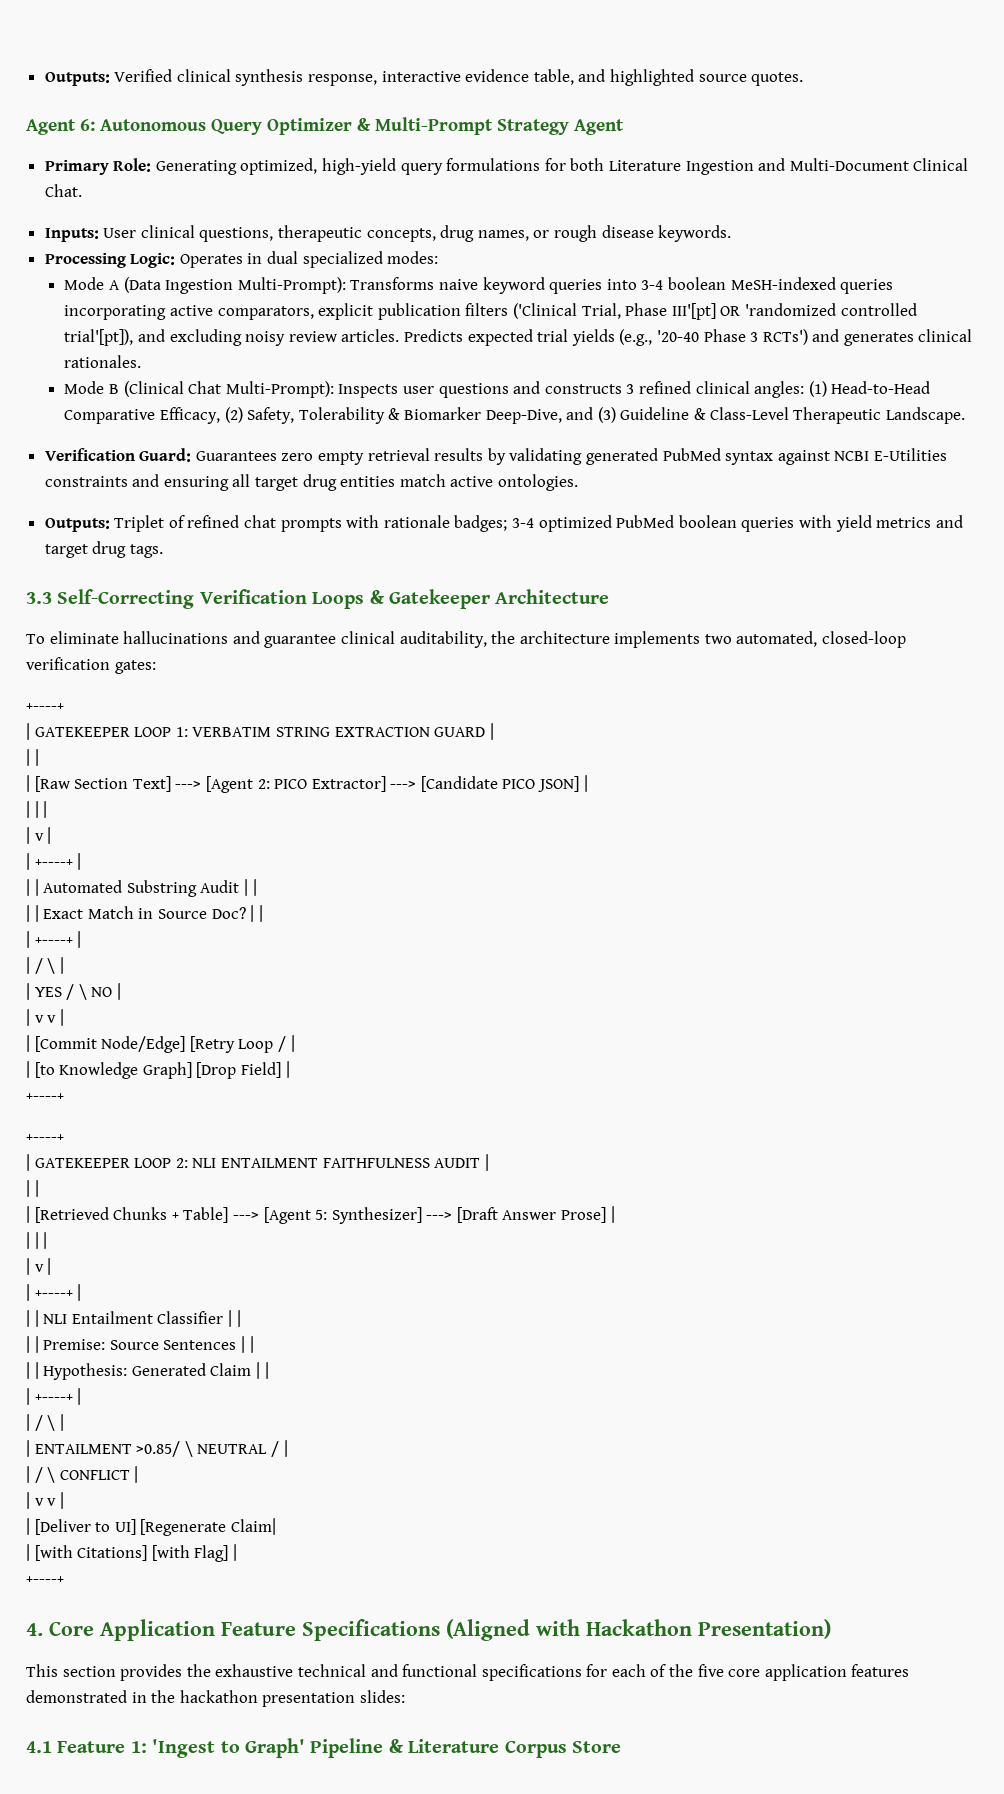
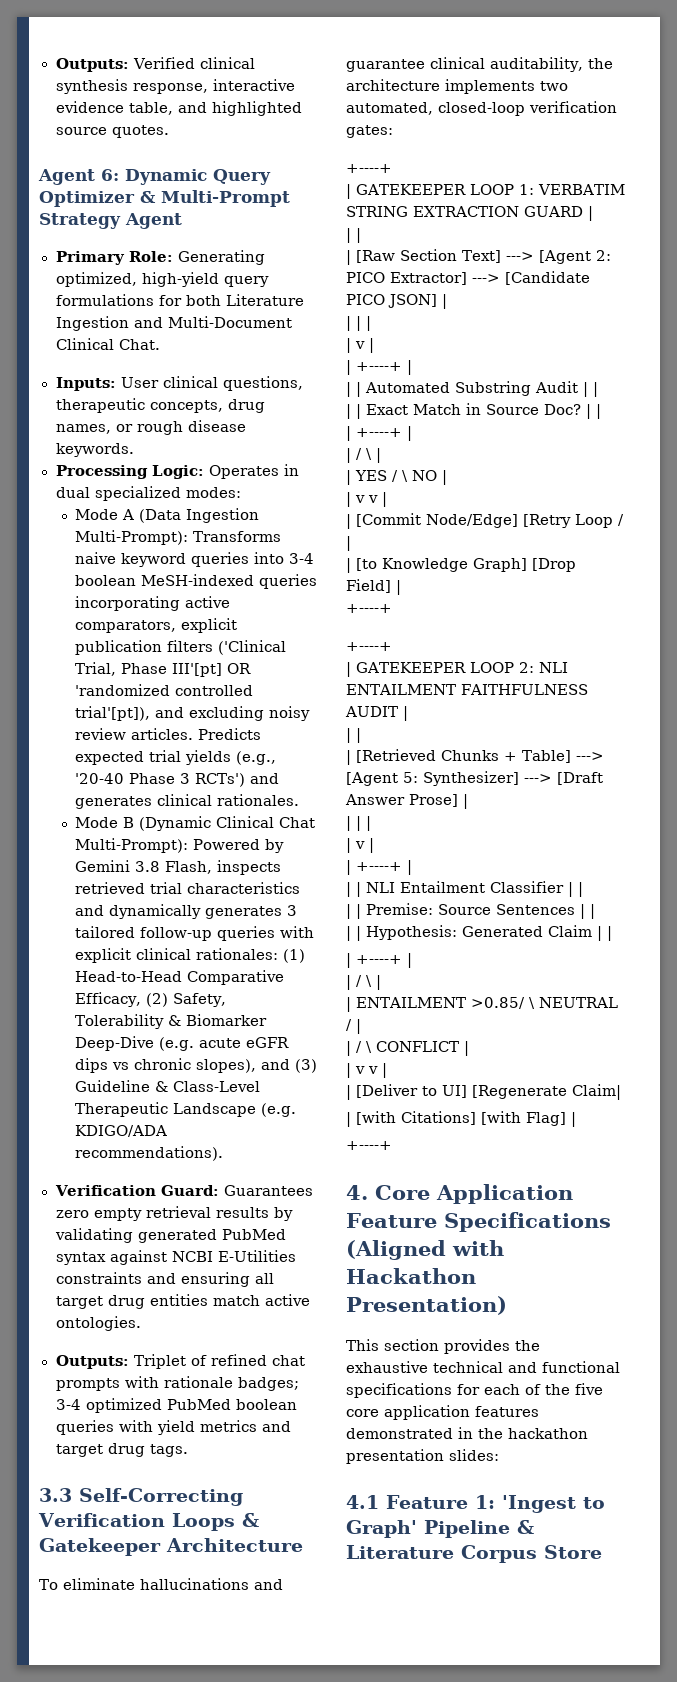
- Agent 6: Autonomous Query Optimizer & Multi-Prompt Strategy Agent
+ Agent 6: Dynamic Query Optimizer & Multi-Prompt Strategy Agent
- Mode B (Clinical Chat Multi-Prompt): Inspects user questions and constructs 3 refined clinical angles: (1) Head-to-Head Comparative Efficacy, (2) Safety, Tolerability & Biomarker Deep-Dive, and (3) Guideline & Class-Level Therapeutic Landscape.
+ Mode B (Dynamic Clinical Chat Multi-Prompt): Powered by Gemini 3.8 Flash, inspects retrieved trial characteristics and dynamically generates 3 tailored follow-up queries with explicit clinical rationales: (1) Head-to-Head Comparative Efficacy, (2) Safety, Tolerability & Biomarker Deep-Dive (e.g. acute eGFR dips vs chronic slopes), and (3) Guideline & Class-Level Therapeutic Landscape (e.g. KDIGO/ADA recommendations).

